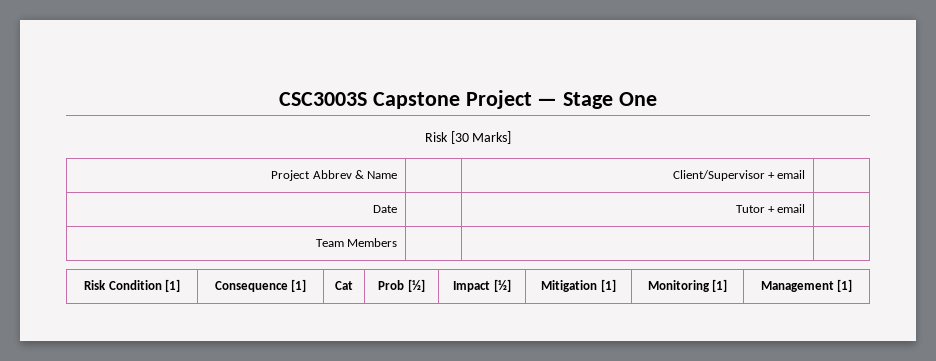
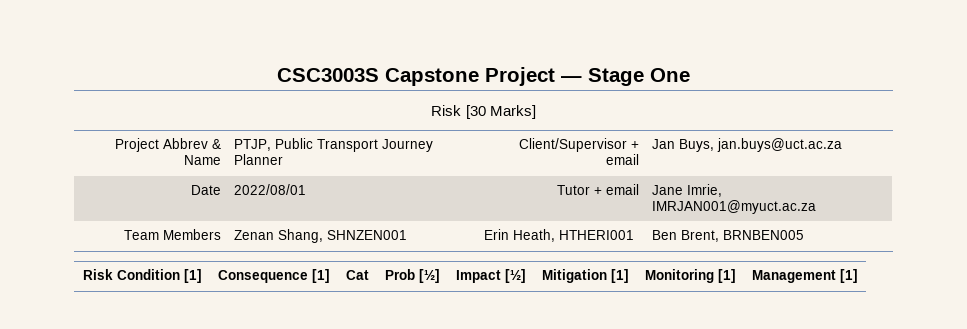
- Project Abbrev & Name | | Client/Supervisor + email |
+ Project Abbrev & Name | PTJP, Public Transport Journey Planner | Client/Supervisor + email | Jan Buys, jan.buys@uct.ac.za
- Date | | Tutor + email |
+ Date | 2022/08/01 | Tutor + email | Jane Imrie, IMRJAN001@myuct.ac.za
- Team Members | | |
+ Team Members | Zenan Shang, SHNZEN001 | Erin Heath, HTHERI001 | Ben Brent, BRNBEN005

